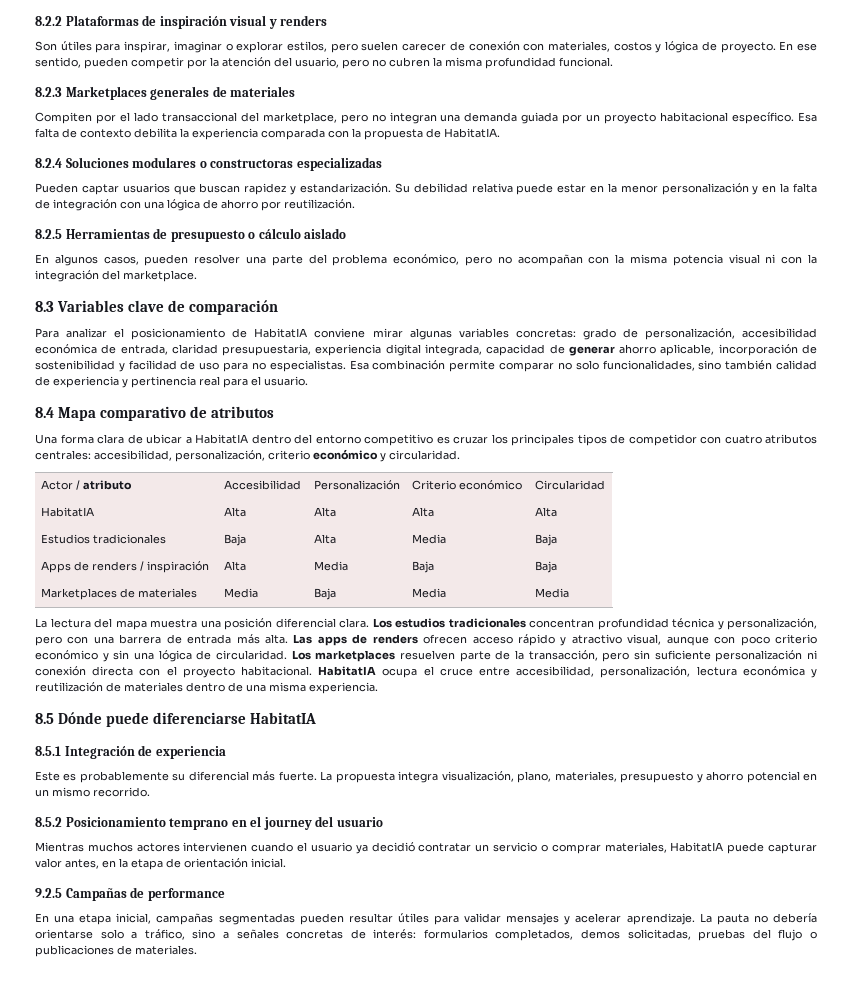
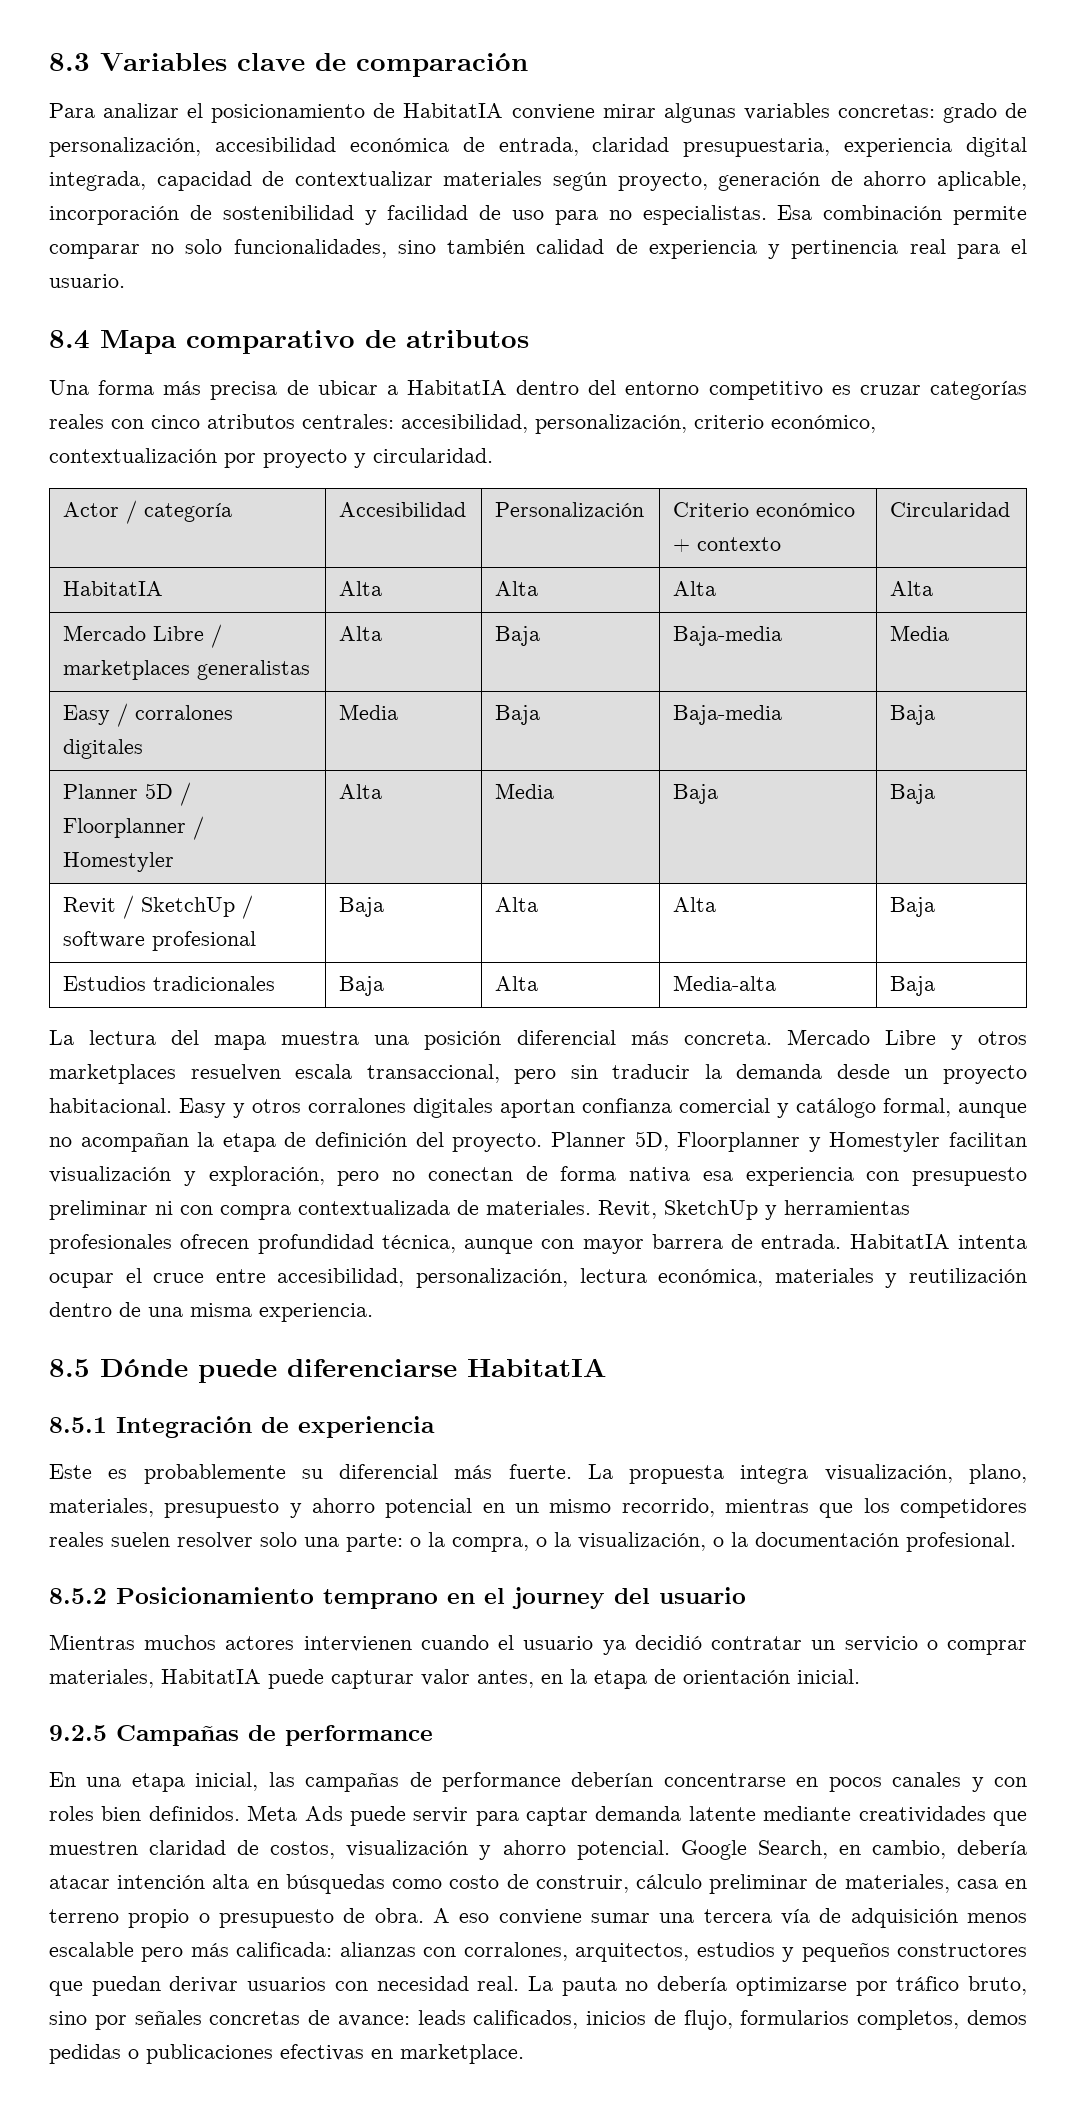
- 8.2.2 Plataformas de inspiración visual y renders
- Son útiles para inspirar, imaginar o explorar estilos, pero suelen carecer de conexión con materiales, costos y lógica de proyecto. En ese sentido, pueden competir por la atención del usuario, pero no cubren la misma profundidad funcional.
- 8.2.3 Marketplaces generales de materiales
- Compiten por el lado transaccional del marketplace, pero no integran una demanda guiada por un proyecto habitacional específico. Esa falta de contexto debilita la experiencia comparada con la propuesta de HabitatIA.
- 8.2.4 Soluciones modulares o constructoras especializadas
- Pueden captar usuarios que buscan rapidez y estandarización. Su debilidad relativa puede estar en la menor personalización y en la falta de integración con una lógica de ahorro por reutilización.
- 8.2.5 Herramientas de presupuesto o cálculo aislado
- En algunos casos, pueden resolver una parte del problema económico, pero no acompañan con la misma potencia visual ni con la integración del marketplace.
- Para analizar el posicionamiento de HabitatIA conviene mirar algunas variables concretas: grado de personalización, accesibilidad económica de entrada, claridad presupuestaria, experiencia digital integrada, capacidad de generar ahorro aplicable, incorporación de sostenibilidad y facilidad de uso para no especialistas.
+ Para analizar el posicionamiento de HabitatIA conviene mirar algunas variables concretas: grado de personalización, accesibilidad económica de entrada, claridad presupuestaria, experiencia digital integrada, capacidad de contextualizar materiales según proyecto, generación de ahorro aplicable, incorporación de sostenibilidad y facilidad de uso para no especialistas.
- Una forma clara de ubicar a HabitatIA dentro del entorno competitivo es cruzar los principales tipos de competidor con cuatro atributos centrales: accesibilidad, personalización, criterio económico y circularidad.
+ Una forma más precisa de ubicar a HabitatIA dentro del entorno competitivo es cruzar categorías reales con cinco atributos centrales: accesibilidad, personalización, criterio económico, contextualización por proyecto y circularidad.
- Actor / atributo | Accesibilidad | Personalización | Criterio económico | Circularidad
+ Actor / categoría | Accesibilidad | Personalización | Criterio económico + contexto | Circularidad
- Estudios tradicionales | Baja | Alta | Media | Baja
- Apps de renders / inspiración | Alta | Media | Baja | Baja
- Marketplaces de materiales | Media | Baja | Media | Media
+ Mercado Libre / marketplaces generalistas | Alta | Baja | Baja-media | Media
+ Easy / corralones digitales | Media | Baja | Baja-media | Baja
+ Planner 5D / Floorplanner / Homestyler | Alta | Media | Baja | Baja
+ Revit / SketchUp / software profesional | Baja | Alta | Alta | Baja
+ Estudios tradicionales | Baja | Alta | Media-alta | Baja
- La lectura del mapa muestra una posición diferencial clara. Los estudios tradicionales concentran profundidad técnica y personalización, pero con una barrera de entrada más alta. Las apps de renders ofrecen acceso rápido y atractivo visual, aunque con poco criterio económico y sin una lógica de circularidad. Los marketplaces resuelven parte de la transacción, pero sin suficiente personalización ni conexión directa con el proyecto habitacional. HabitatIA ocupa el cruce entre accesibilidad, personalización, lectura económica y reutilización de materiales dentro de una misma experiencia.
+ La lectura del mapa muestra una posición diferencial más concreta. Mercado Libre y otros marketplaces resuelven escala transaccional, pero sin traducir la demanda desde un proyecto habitacional. Easy y otros corralones digitales aportan confianza comercial y catálogo formal, aunque no acompañan la etapa de definición del proyecto. Planner 5D, Floorplanner y Homestyler facilitan visualización y exploración, pero no conectan de forma nativa esa experiencia con presupuesto preliminar ni con compra contextualizada de materiales. Revit, SketchUp y herramientas profesionales ofrecen profundidad técnica, aunque con mayor barrera de entrada. HabitatIA intenta ocupar el cruce entre accesibilidad, personalización, lectura económica, materiales y reutilización dentro de una misma experiencia.
- La propuesta integra visualización, plano, materiales, presupuesto y ahorro potencial en un mismo recorrido.
+ La propuesta integra visualización, plano, materiales, presupuesto y ahorro potencial en un mismo recorrido, mientras que los competidores reales suelen resolver solo una parte: o la compra, o la visualización, o la documentación profesional.
- En una etapa inicial, campañas segmentadas pueden resultar útiles para validar mensajes y acelerar aprendizaje. La pauta no debería orientarse solo a tráfico, sino a señales concretas de interés: formularios completados, demos solicitadas, pruebas del flujo o publicaciones de materiales.
+ En una etapa inicial, las campañas de performance deberían concentrarse en pocos canales y con roles bien definidos. Meta Ads puede servir para captar demanda latente mediante creatividades que muestren claridad de costos, visualización y ahorro potencial. Google Search, en cambio, debería atacar intención alta en búsquedas como costo de construir, cálculo preliminar de materiales, casa en terreno propio o presupuesto de obra. A eso conviene sumar una tercera vía de adquisición menos escalable pero más calificada: alianzas con corralones, arquitectos, estudios y pequeños constructores que puedan derivar usuarios con necesidad real. La pauta no debería optimizarse por tráfico bruto, sino por señales concretas de avance: leads calificados, inicios de flujo, formularios completos, demos pedidas o publicaciones efectivas en marketplace.

